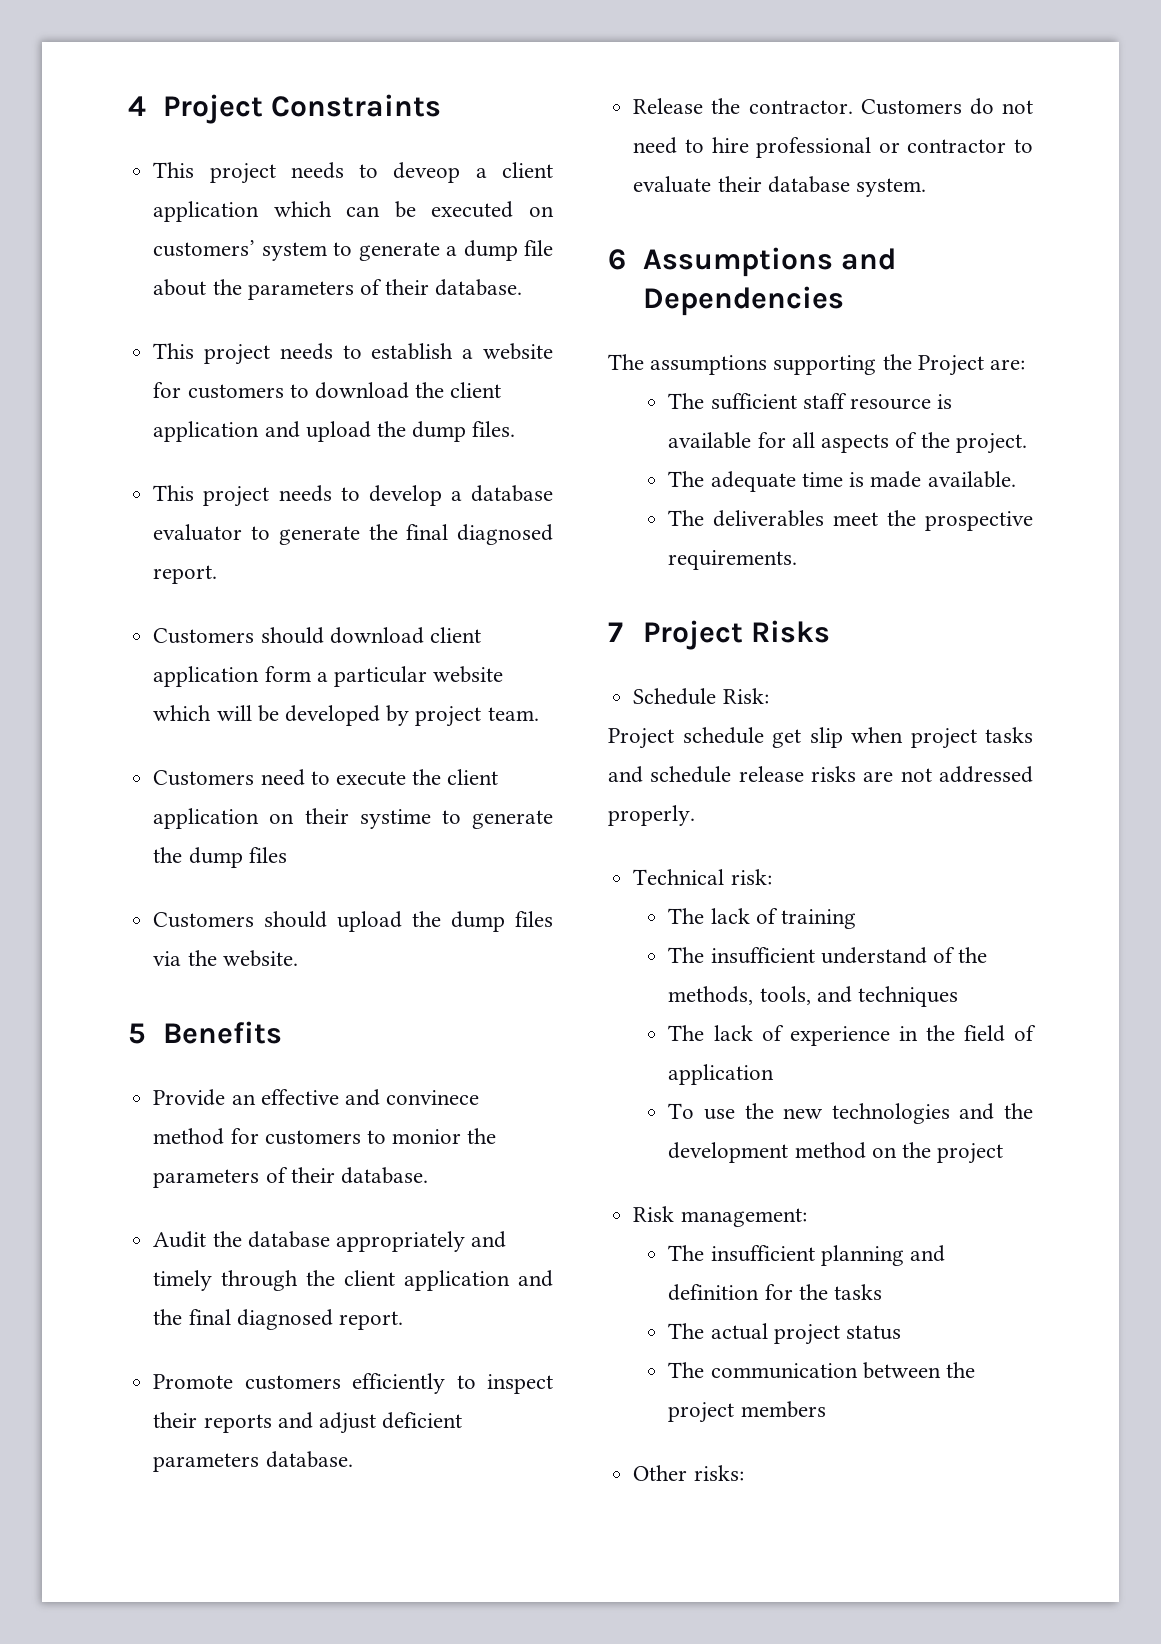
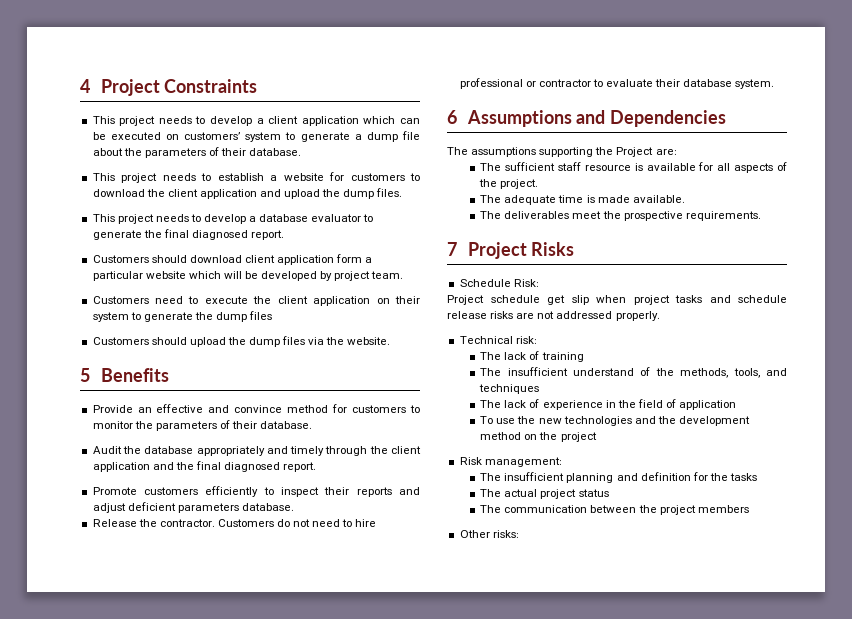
- This project needs to deveop a client application which can be executed on customers’ system to generate a dump file about the parameters of their database.
+ This project needs to develop a client application which can be executed on customers’ system to generate a dump file about the parameters of their database.
- Customers need to execute the client application on their systime to generate the dump files
+ Customers need to execute the client application on their system to generate the dump files
- Provide an effective and convinece method for customers to monior the parameters of their database.
+ Provide an effective and convince method for customers to monitor the parameters of their database.

